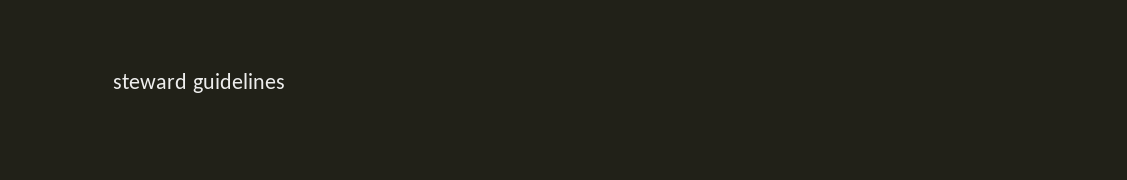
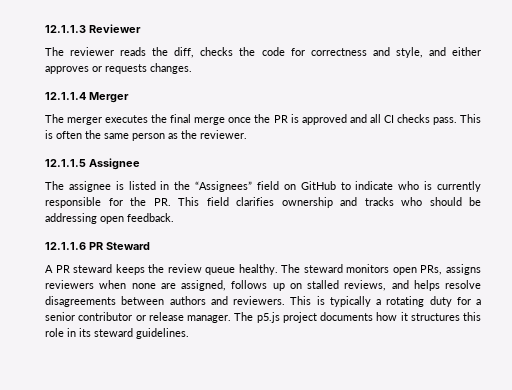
- steward guidelines
+ 12.1.1.3 Reviewer
+ The reviewer reads the diff, checks the code for correctness and style, and either approves or requests changes.
+ 12.1.1.4 Merger
+ The merger executes the final merge once the PR is approved and all CI checks pass. This is often the same person as the reviewer.
+ 12.1.1.5 Assignee
+ The assignee is listed in the “Assignees” field on GitHub to indicate who is currently responsible for the PR. This field clarifies ownership and tracks who should be addressing open feedback.
+ 12.1.1.6 PR Steward
+ A PR steward keeps the review queue healthy. The steward monitors open PRs, assigns reviewers when none are assigned, follows up on stalled reviews, and helps resolve disagreements between authors and reviewers. This is typically a rotating duty for a senior contributor or release manager. The p5.js project documents how it structures this role in its steward guidelines.

